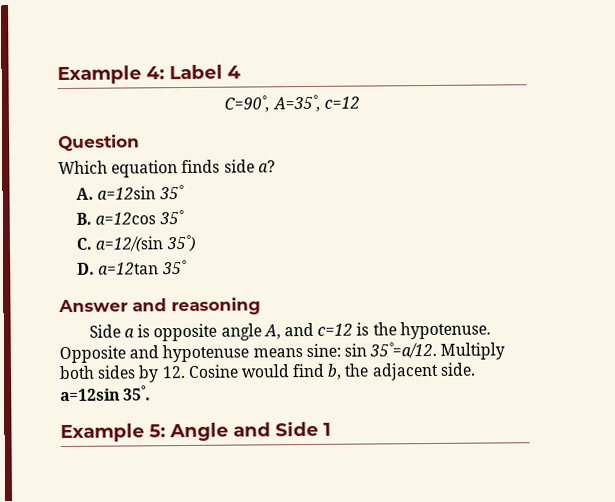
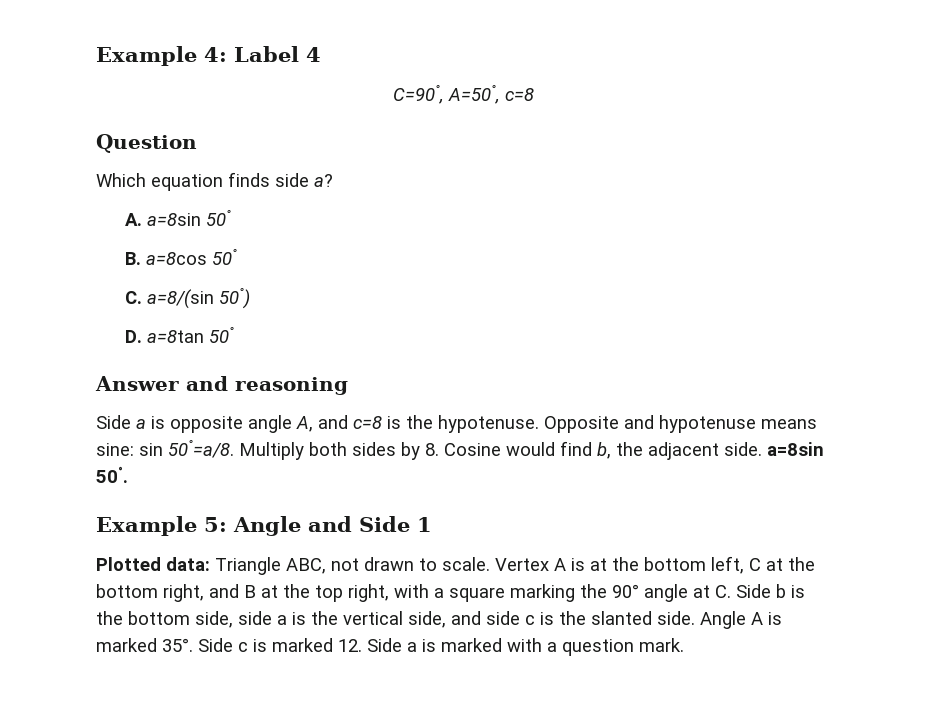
- C=90°, A=35°, c=12
+ C=90°, A=50°, c=8
- A. a=12sin 35°
+ A. a=8sin 50°
- B. a=12cos 35°
- C. a=12/(sin 35°)
+ B. a=8cos 50°
+ C. a=8/(sin 50°)
- D. a=12tan 35°
+ D. a=8tan 50°
- Side a is opposite angle A, and c=12 is the hypotenuse.
+ Side a is opposite angle A, and c=8 is the hypotenuse.
- Opposite and hypotenuse means sine: sin 35°=a/12.
+ Opposite and hypotenuse means sine: sin 50°=a/8.
- Multiply both sides by 12. Cosine would find b, the adjacent side. a=12sin 35°.
+ Multiply both sides by 8. Cosine would find b, the adjacent side. a=8sin 50°.
+ Plotted data: Triangle ABC, not drawn to scale. Vertex A is at the bottom left, C at the bottom right, and B at the top right, with a square marking the 90° angle at C. Side b is the bottom side, side a is the vertical side, and side c is the slanted side. Angle A is marked 35°. Side c is marked 12. Side a is marked with a question mark.

